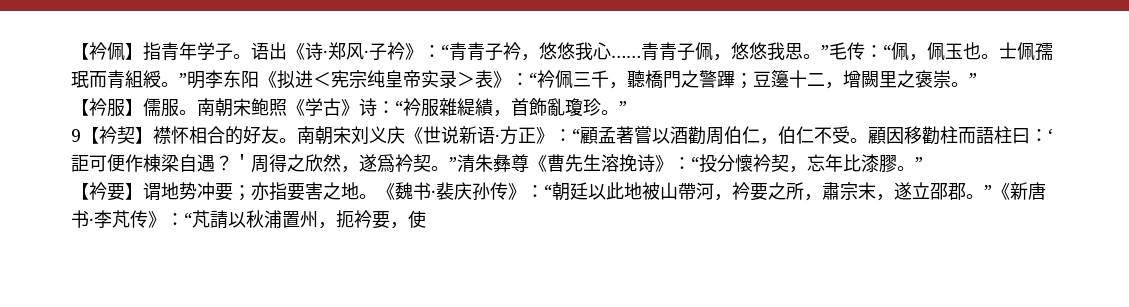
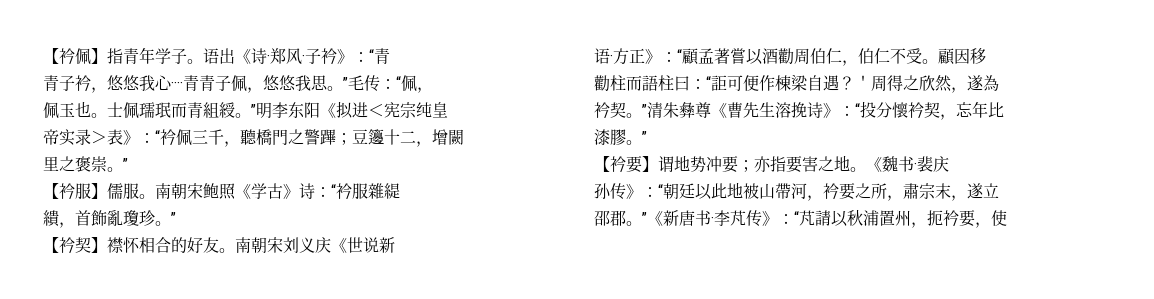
- 语出《诗·郑风·子衿》：“青青子衿，悠悠我心……青青子佩，悠悠我思。”毛传：“佩，佩玉也。
+ 语出《诗·郑风·子衿》：“青
+ 青子衿，悠悠我心····青青子佩，悠悠我思。”毛传：“佩，
+ 佩玉也。
- 士佩孺珉而青組綬。”明李东阳《拟进＜宪宗纯皇帝实录＞表》：“衿佩三千，聽橋門之警蹕；豆籩十二，增闕里之褒崇。”
+ 士佩瓀珉而青組綬。”明李东阳《拟进＜宪宗纯皇
+ 帝实录＞表》：“衿佩三千，聽橋門之警蹕；豆籩十二，增闕
+ 里之褒崇。”
- 南朝宋鲍照《学古》诗：“衿服雜緹繢，首飾亂瓊珍。”
+ 南朝宋鲍照《学古》诗：“衿服雜緹
+ 繢，首飾亂瓊珍。”
- 9【衿契】襟怀相合的好友。
+ 【衿契】襟怀相合的好友。
- 南朝宋刘义庆《世说新语·方正》：“顧孟著嘗以酒勸周伯仁，伯仁不受。
+ 南朝宋刘义庆《世说新
+ 语·方正》：“顧孟著嘗以酒勸周伯仁，伯仁不受。
- 顧因移勸柱而語柱曰：‘詎可便作棟梁自遇？
+ 顧因移
+ 勸柱而語柱曰：“詎可便作棟梁自遇？
- ＇周得之欣然，遂爲衿契。”清朱彝尊《曹先生溶挽诗》：“投分懷衿契，忘年比漆膠。”
+ ＇周得之欣然，遂為
+ 衿契。”清朱彝尊《曹先生溶挽诗》：“投分懷衿契，忘年比
+ 漆膠。”
- 《魏书·裴庆孙传》：“朝廷以此地被山帶河，衿要之所，肅宗末，遂立邵郡。”《新唐书·李芃传》：“芃請以秋浦置州，扼衿要，使
+ 《魏书·裴庆
+ 孙传》：“朝廷以此地被山帶河，衿要之所，肅宗末，遂立
+ 邵郡。”《新唐书·李芃传》：“芃請以秋浦置州，扼衿要，使

